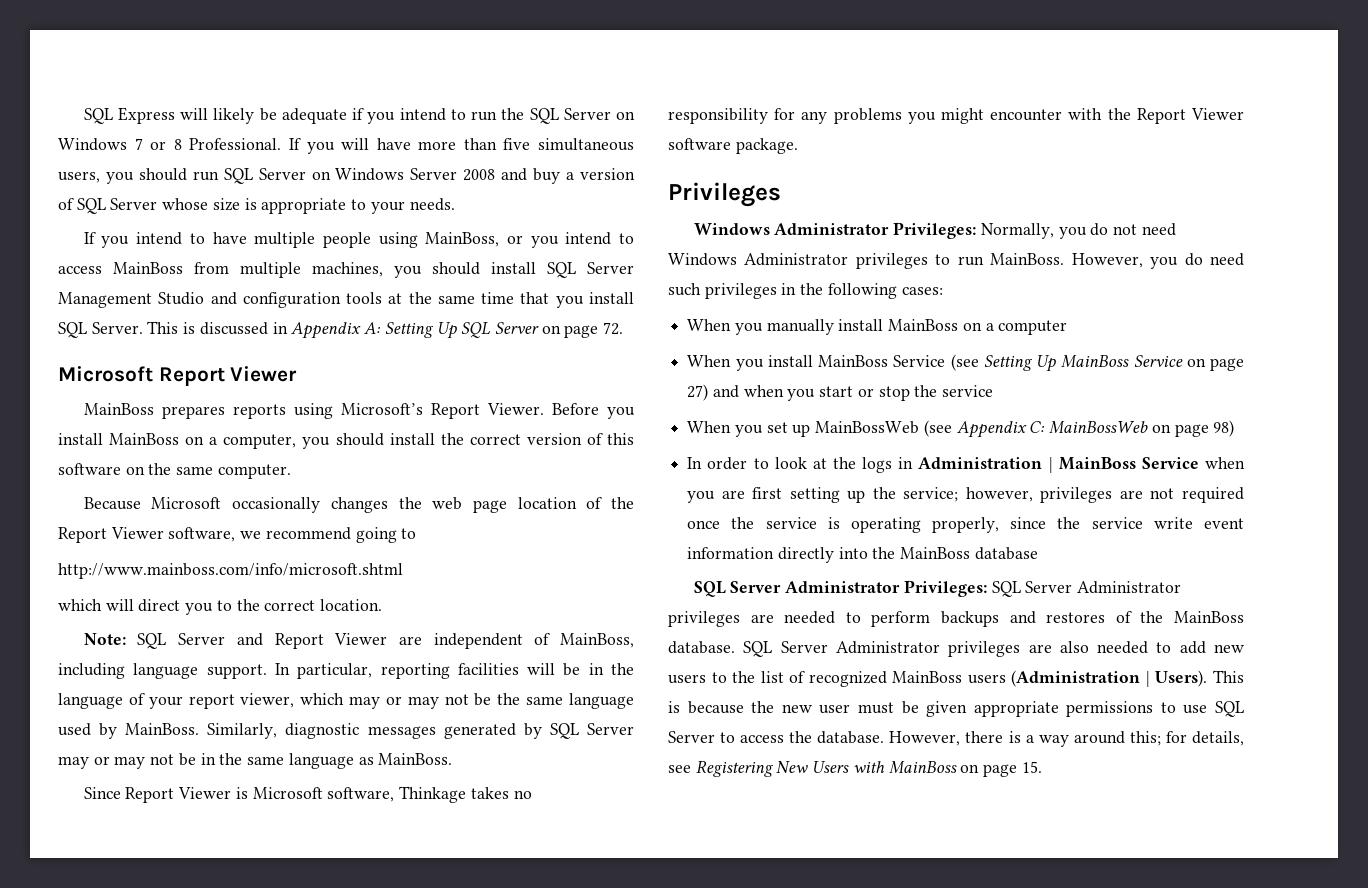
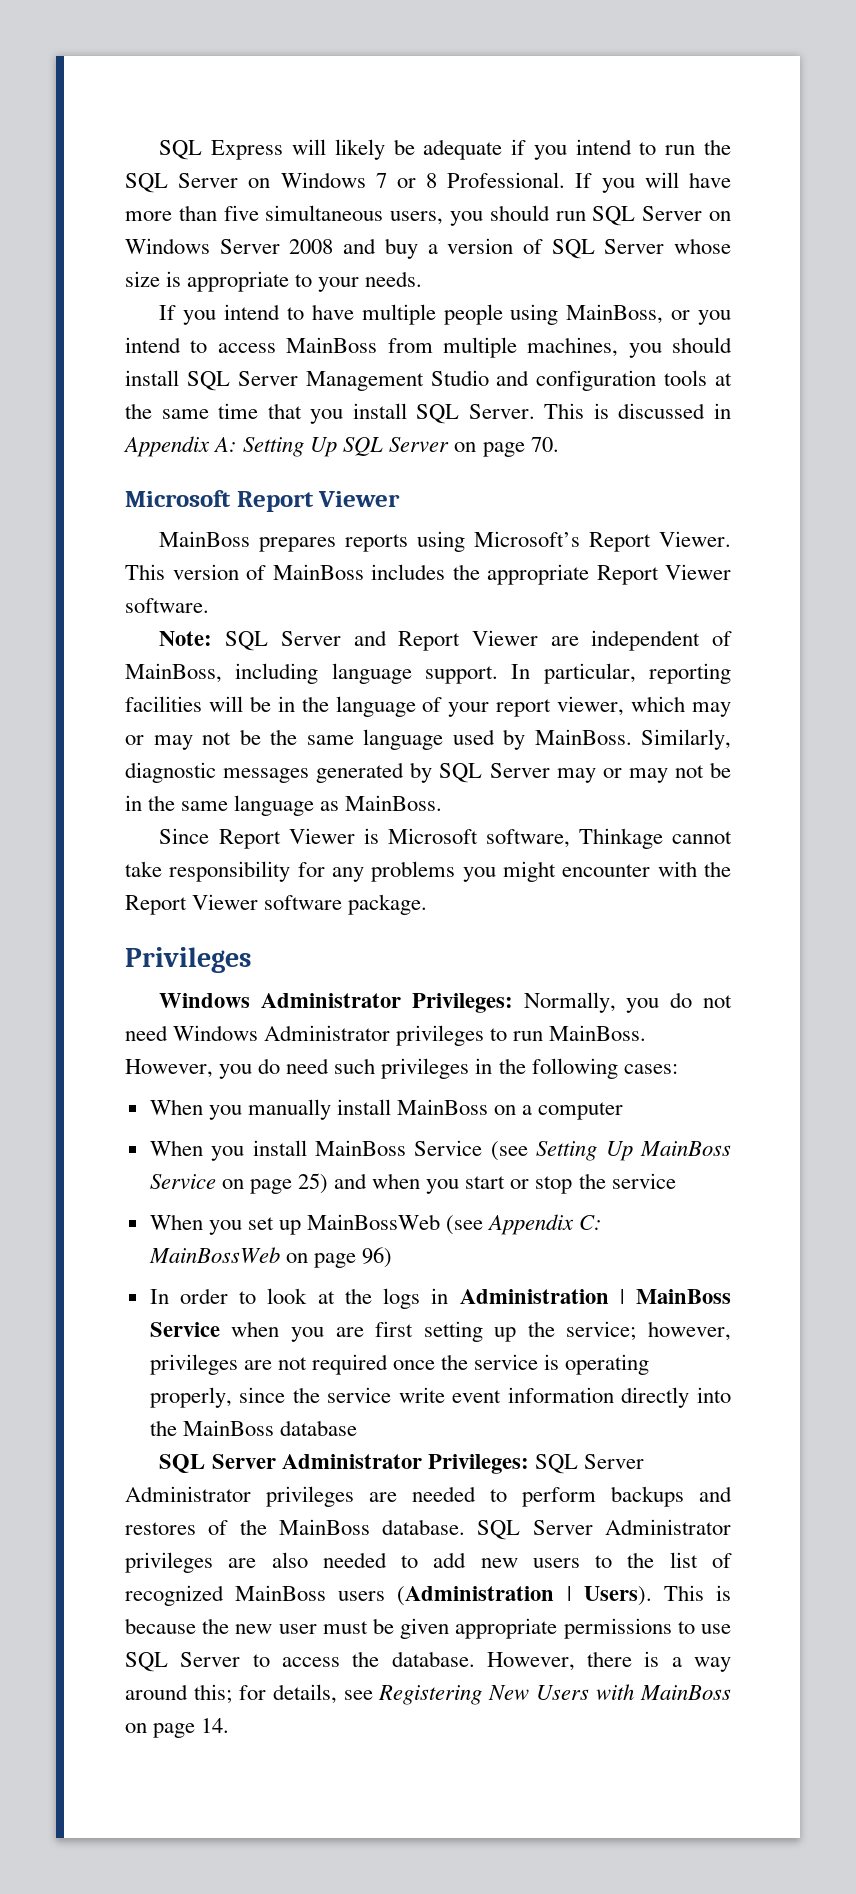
- This is discussed in Appendix A: Setting Up SQL Server on page 72.
+ This is discussed in Appendix A: Setting Up SQL Server on page 70.
- Before you install MainBoss on a computer, you should install the correct version of this software on the same computer.
- Because Microsoft occasionally changes the web page location of the Report Viewer software, we recommend going to
- http://www.mainboss.com/info/microsoft.shtml
- which will direct you to the correct location.
+ This version of MainBoss includes the appropriate Report Viewer software.
- Since Report Viewer is Microsoft software, Thinkage takes no responsibility for any problems you might encounter with the Report Viewer software package.
+ Since Report Viewer is Microsoft software, Thinkage cannot take responsibility for any problems you might encounter with the Report Viewer software package.
- When you install MainBoss Service (see Setting Up MainBoss Service on page 27) and when you start or stop the service
+ When you install MainBoss Service (see Setting Up MainBoss Service on page 25) and when you start or stop the service
- When you set up MainBossWeb (see Appendix C: MainBossWeb on page 98)
+ When you set up MainBossWeb (see Appendix C: MainBossWeb on page 96)
- However, there is a way around this; for details, see Registering New Users with MainBoss on page 15.
+ However, there is a way around this; for details, see Registering New Users with MainBoss on page 14.

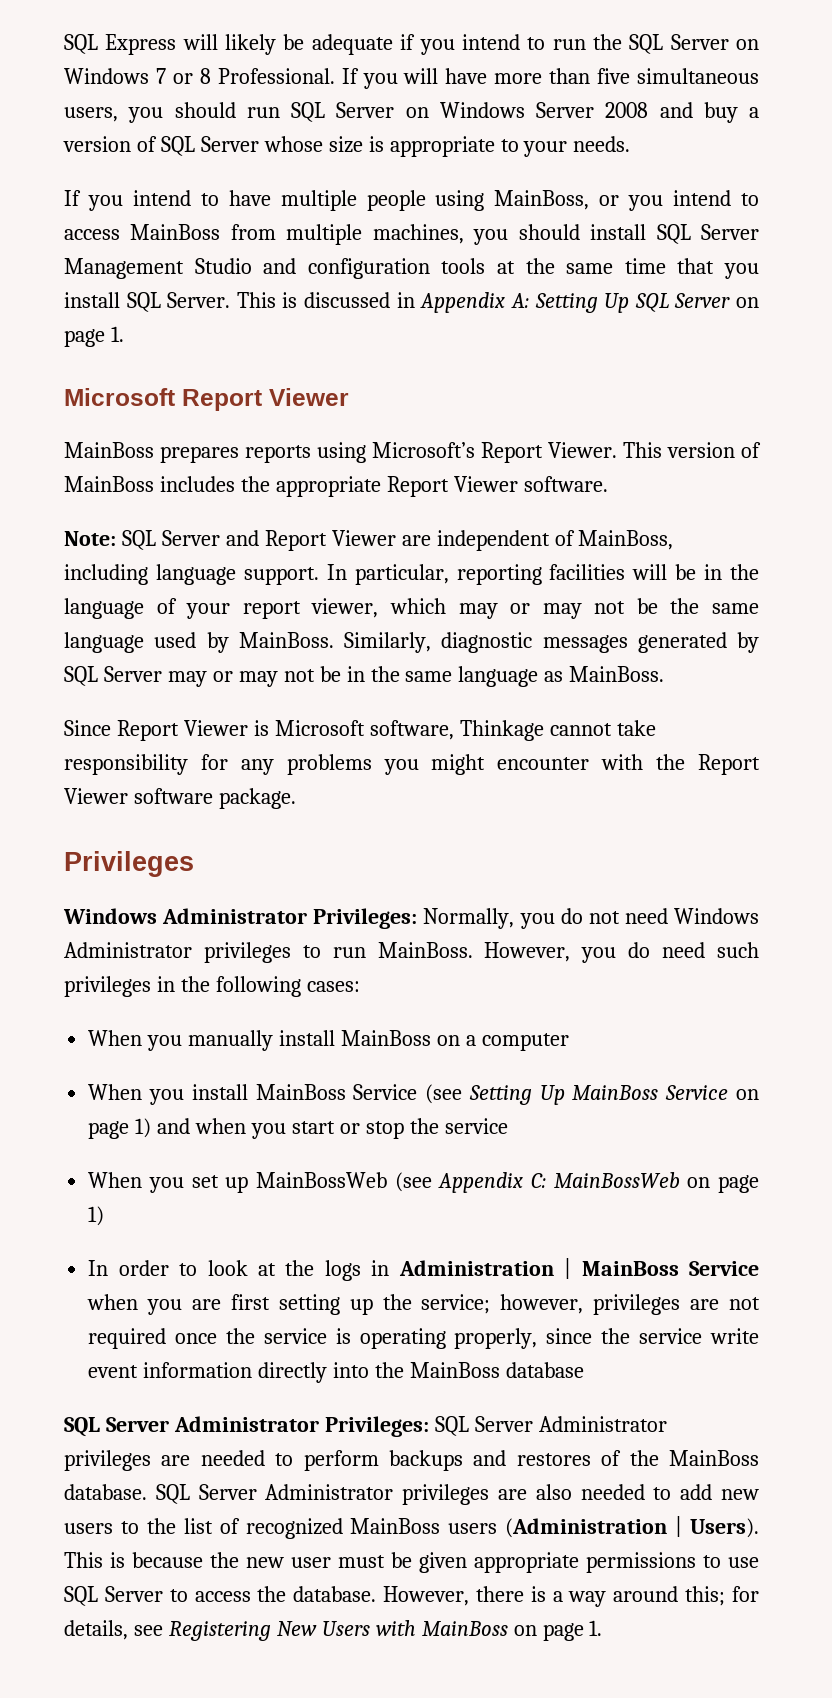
- This is discussed in Appendix A: Setting Up SQL Server on page 70.
+ This is discussed in Appendix A: Setting Up SQL Server on page 1.
- When you install MainBoss Service (see Setting Up MainBoss Service on page 25) and when you start or stop the service
+ When you install MainBoss Service (see Setting Up MainBoss Service on page 1) and when you start or stop the service
- When you set up MainBossWeb (see Appendix C: MainBossWeb on page 96)
+ When you set up MainBossWeb (see Appendix C: MainBossWeb on page 1)
- However, there is a way around this; for details, see Registering New Users with MainBoss on page 14.
+ However, there is a way around this; for details, see Registering New Users with MainBoss on page 1.

